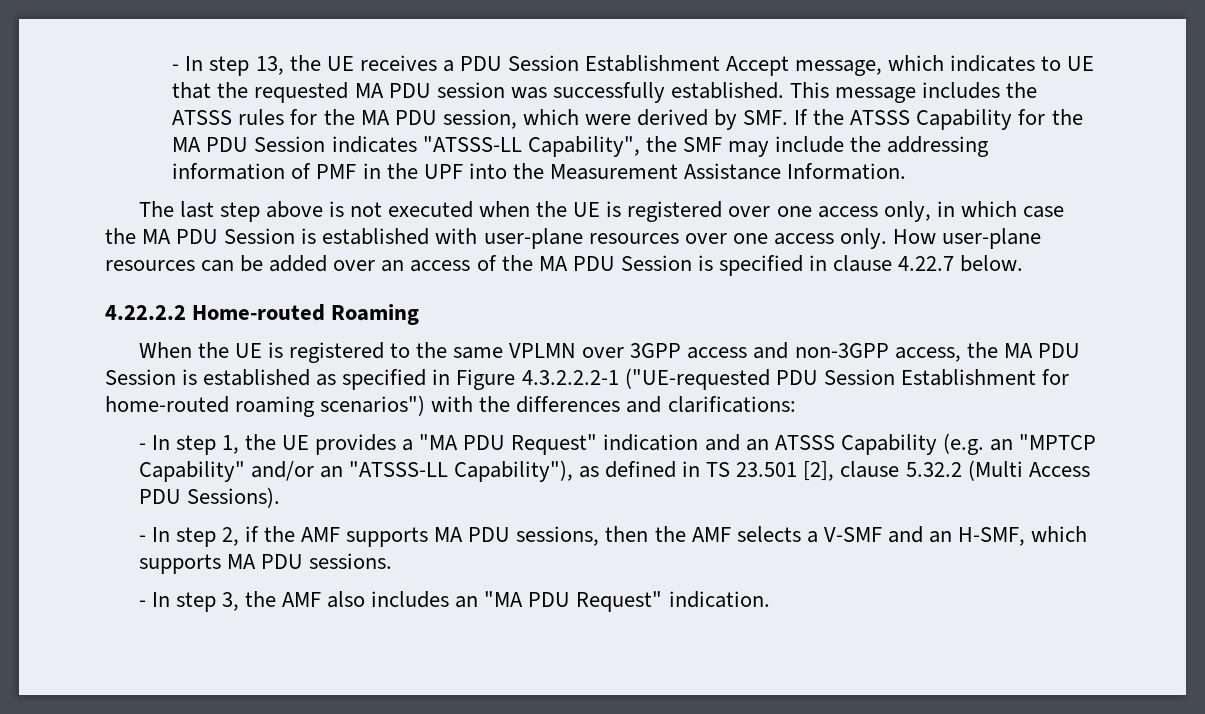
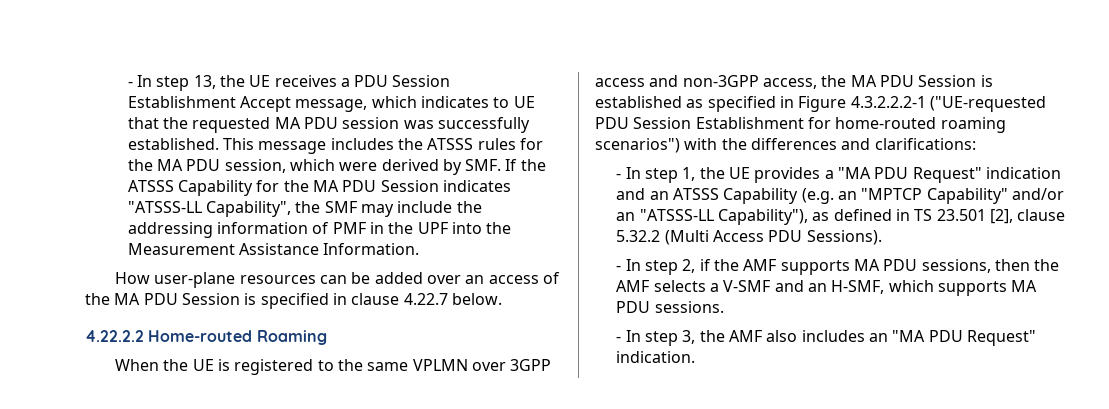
- The last step above is not executed when the UE is registered over one access only, in which case the MA PDU Session is established with user-plane resources over one access only.

